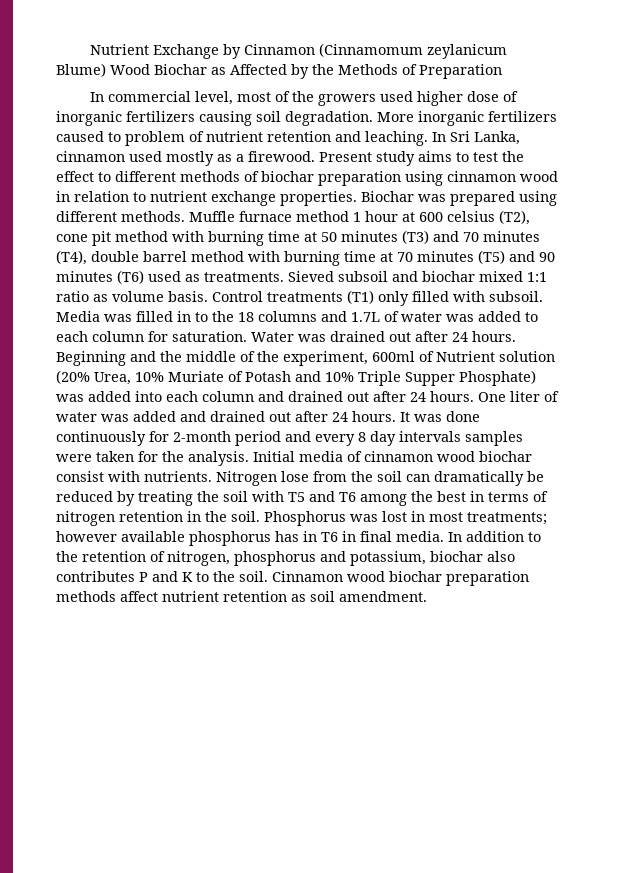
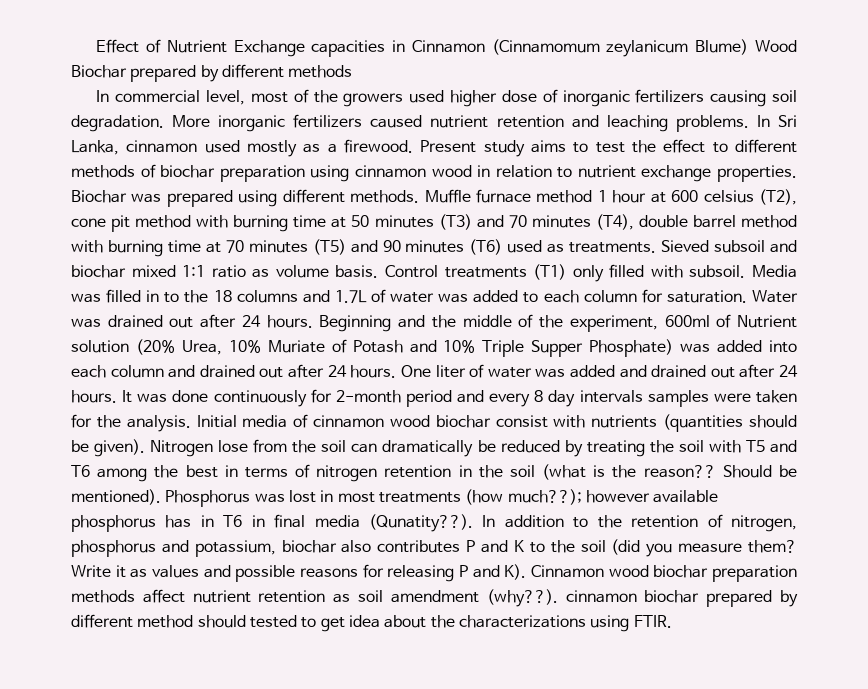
- Nutrient Exchange by Cinnamon (Cinnamomum zeylanicum Blume) Wood Biochar as Affected by the Methods of Preparation
+ Effect of Nutrient Exchange capacities in Cinnamon (Cinnamomum zeylanicum Blume) Wood Biochar prepared by different methods
- More inorganic fertilizers caused to problem of nutrient retention and leaching.
+ More inorganic fertilizers caused nutrient retention and leaching problems.
- Initial media of cinnamon wood biochar consist with nutrients.
+ Initial media of cinnamon wood biochar consist with nutrients (quantities should be given).
- Nitrogen lose from the soil can dramatically be reduced by treating the soil with T5 and T6 among the best in terms of nitrogen retention in the soil.
+ Nitrogen lose from the soil can dramatically be reduced by treating the soil with T5 and T6 among the best in terms of nitrogen retention in the soil (what is the reason?? Should be mentioned).
- Phosphorus was lost in most treatments; however available phosphorus has in T6 in final media.
+ Phosphorus was lost in most treatments (how much??); however available phosphorus has in T6 in final media (Qunatity??).
- In addition to the retention of nitrogen, phosphorus and potassium, biochar also contributes P and K to the soil. Cinnamon wood biochar preparation methods affect nutrient retention as soil amendment.
+ In addition to the retention of nitrogen, phosphorus and potassium, biochar also contributes P and K to the soil (did you measure them? Write it as values and possible reasons for releasing P and K). Cinnamon wood biochar preparation methods affect nutrient retention as soil amendment (why??). cinnamon biochar prepared by different method should tested to get idea about the characterizations using FTIR.

